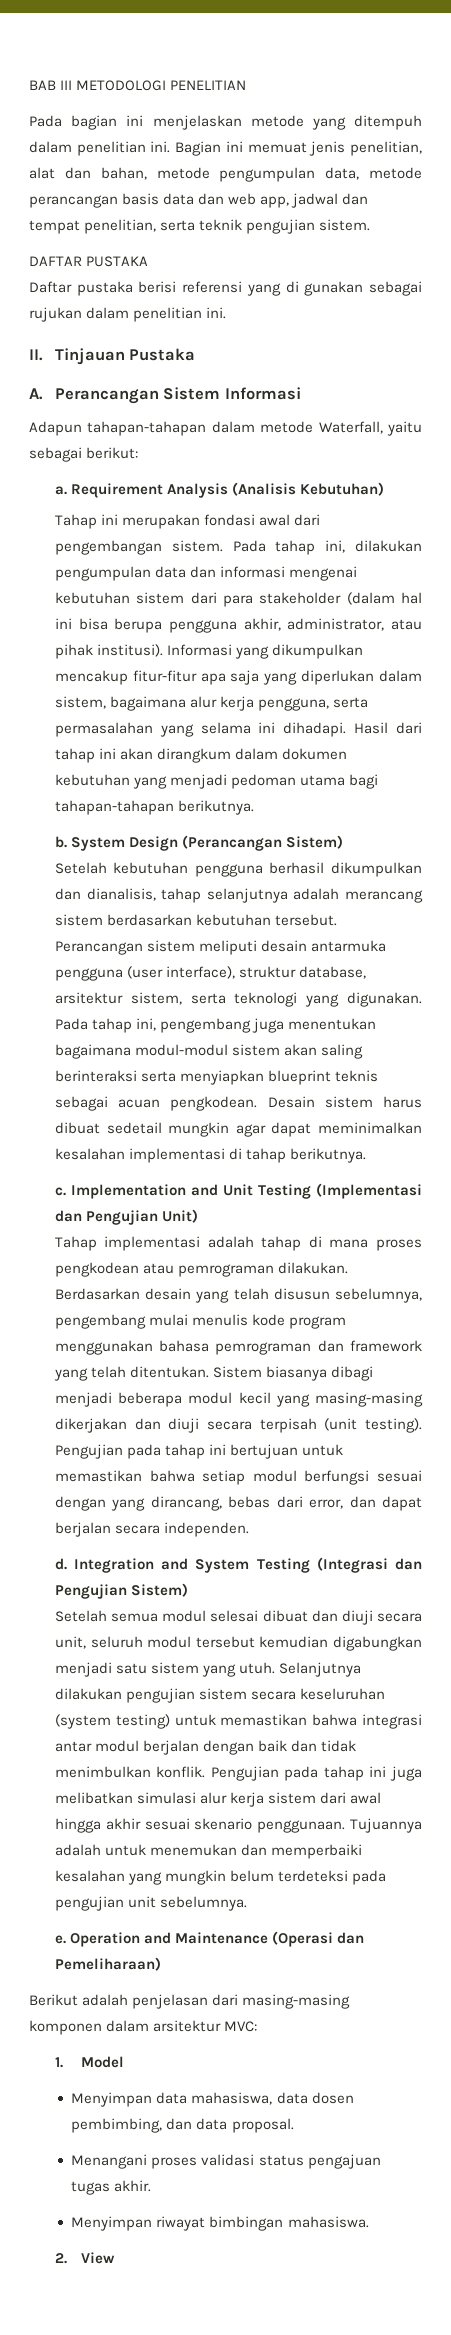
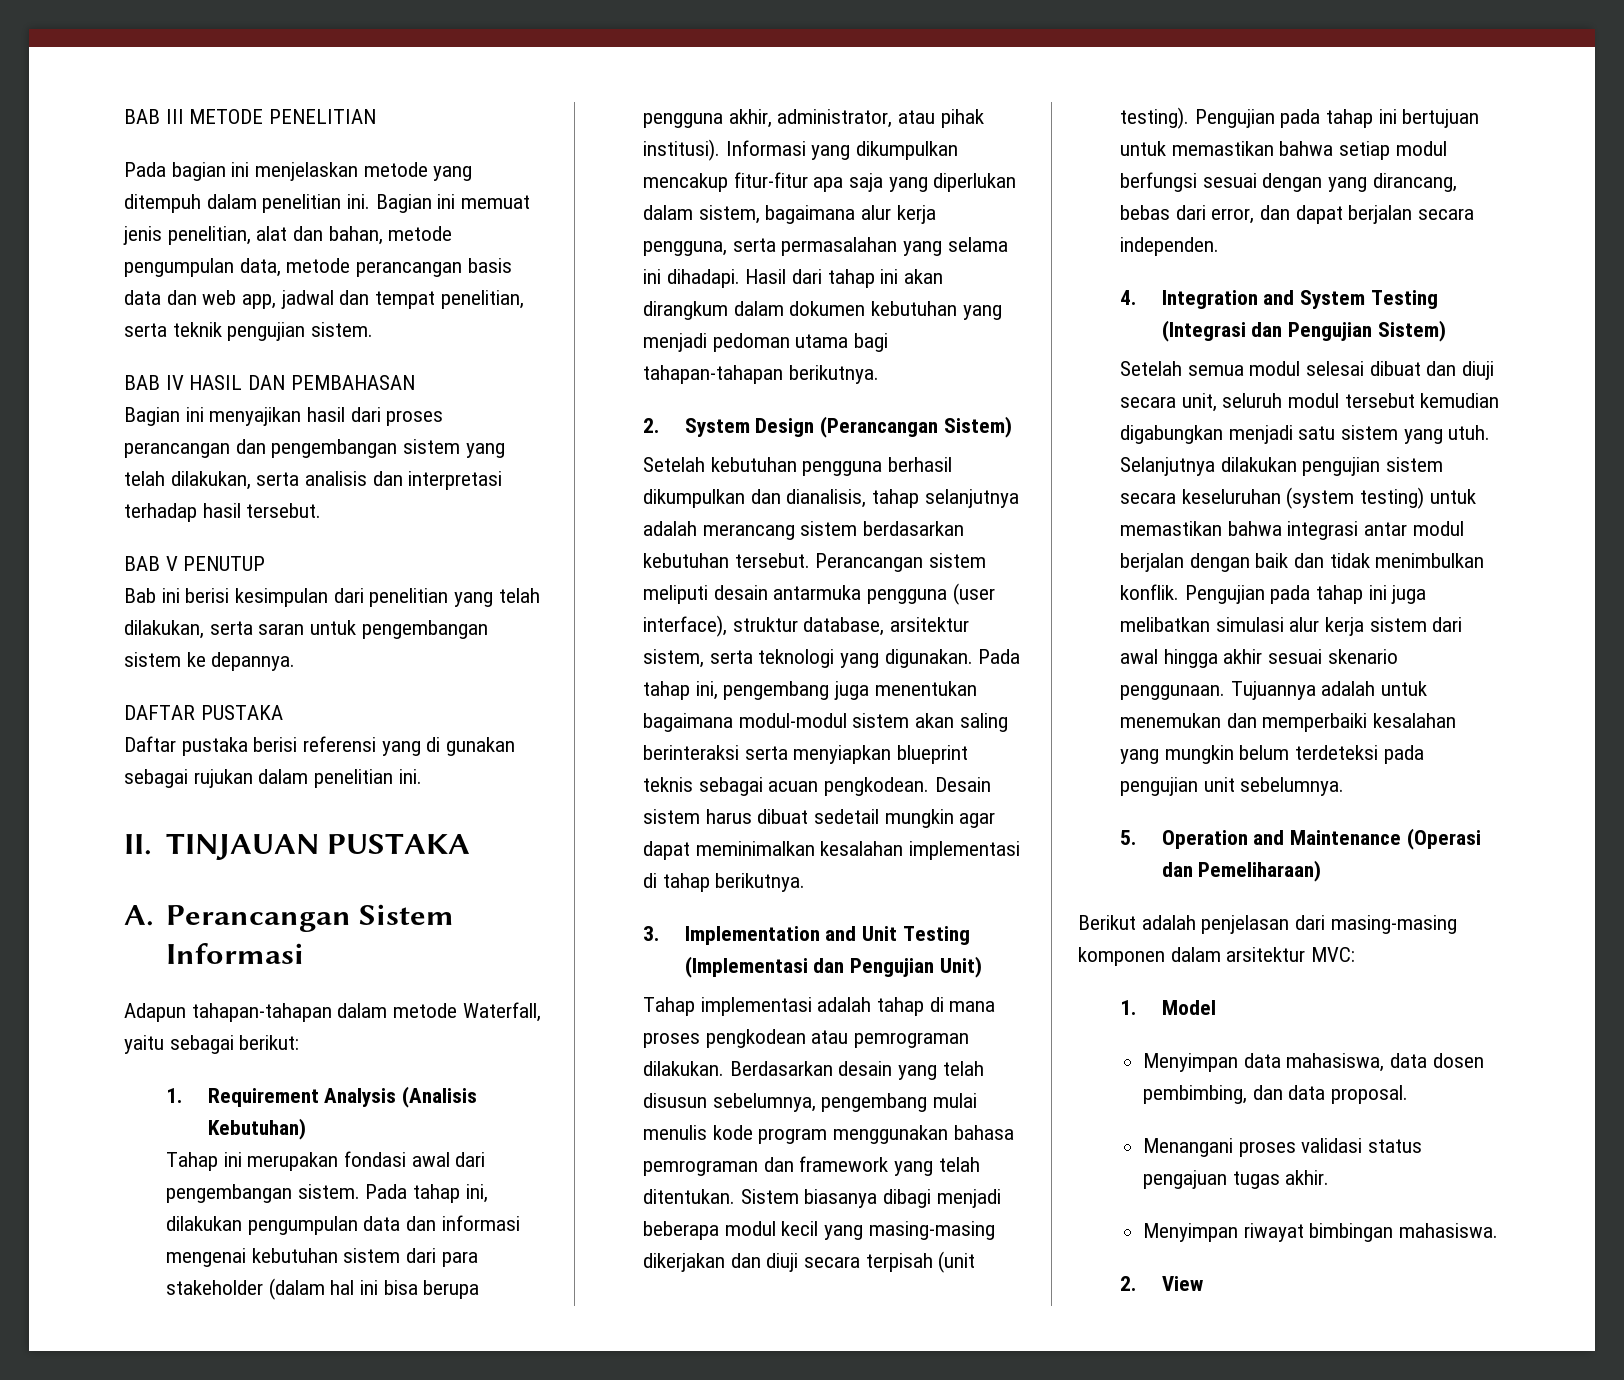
- BAB III METODOLOGI PENELITIAN
+ BAB III METODE PENELITIAN
+ BAB IV HASIL DAN PEMBAHASAN
+ Bagian ini menyajikan hasil dari proses perancangan dan pengembangan sistem yang telah dilakukan, serta analisis dan interpretasi terhadap hasil tersebut.
+ BAB V PENUTUP
+ Bab ini berisi kesimpulan dari penelitian yang telah dilakukan, serta saran untuk pengembangan sistem ke depannya.
- II. Tinjauan Pustaka
+ II. TINJAUAN PUSTAKA
- a. Requirement Analysis (Analisis Kebutuhan)
+ 1. Requirement Analysis (Analisis Kebutuhan)
- b. System Design (Perancangan Sistem)
+ 2. System Design (Perancangan Sistem)
- c. Implementation and Unit Testing (Implementasi dan Pengujian Unit)
+ 3. Implementation and Unit Testing (Implementasi dan Pengujian Unit)
- d. Integration and System Testing (Integrasi dan Pengujian Sistem)
+ 4. Integration and System Testing (Integrasi dan Pengujian Sistem)
- e. Operation and Maintenance (Operasi dan Pemeliharaan)
+ 5. Operation and Maintenance (Operasi dan Pemeliharaan)

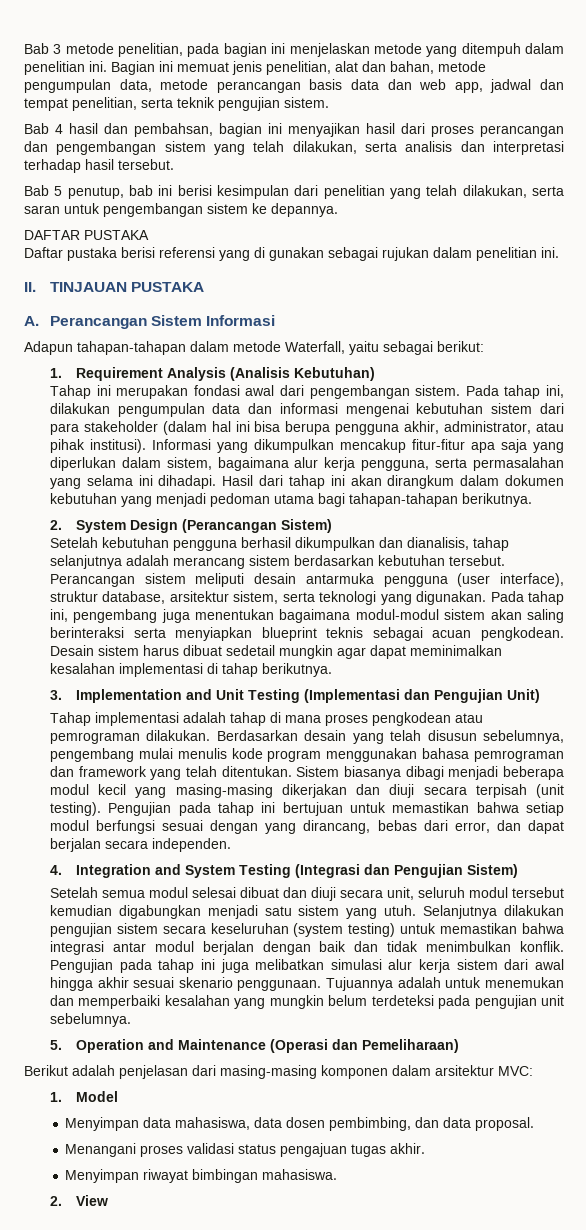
- BAB III METODE PENELITIAN
- Pada bagian ini menjelaskan metode yang ditempuh dalam penelitian ini.
+ Bab 3 metode penelitian, pada bagian ini menjelaskan metode yang ditempuh dalam penelitian ini.
- BAB IV HASIL DAN PEMBAHASAN
- Bagian ini menyajikan hasil dari proses perancangan dan pengembangan sistem yang telah dilakukan, serta analisis dan interpretasi terhadap hasil tersebut.
+ Bab 4 hasil dan pembahsan, bagian ini menyajikan hasil dari proses perancangan dan pengembangan sistem yang telah dilakukan, serta analisis dan interpretasi terhadap hasil tersebut.
- BAB V PENUTUP
- Bab ini berisi kesimpulan dari penelitian yang telah dilakukan, serta saran untuk pengembangan sistem ke depannya.
+ Bab 5 penutup, bab ini berisi kesimpulan dari penelitian yang telah dilakukan, serta saran untuk pengembangan sistem ke depannya.

